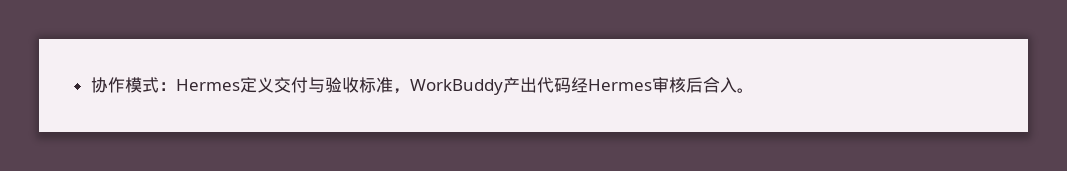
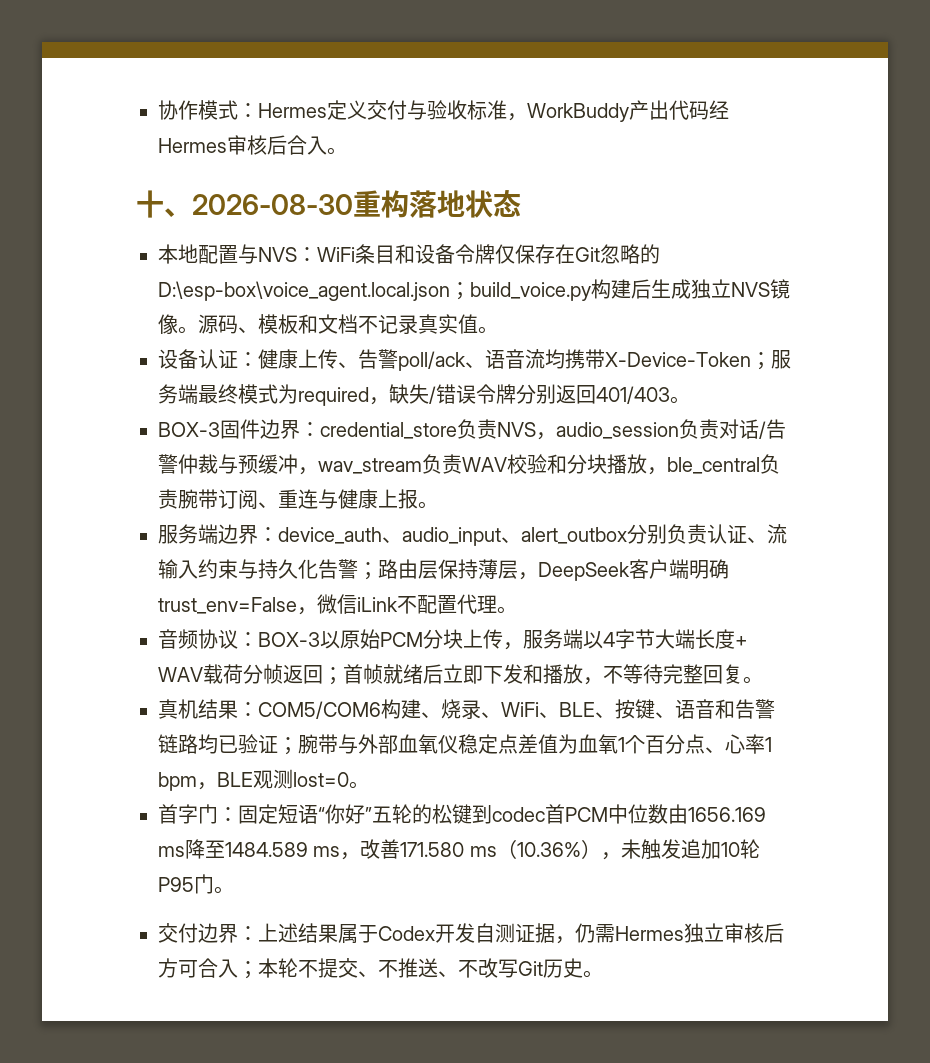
+ 十、2026-08-30重构落地状态
+ 本地配置与NVS：WiFi条目和设备令牌仅保存在Git忽略的D:\esp-box\voice_agent.local.json；build_voice.py构建后生成独立NVS镜像。源码、模板和文档不记录真实值。
+ 设备认证：健康上传、告警poll/ack、语音流均携带X-Device-Token；服务端最终模式为required，缺失/错误令牌分别返回401/403。
+ BOX-3固件边界：credential_store负责NVS，audio_session负责对话/告警仲裁与预缓冲，wav_stream负责WAV校验和分块播放，ble_central负责腕带订阅、重连与健康上报。
+ 服务端边界：device_auth、audio_input、alert_outbox分别负责认证、流输入约束与持久化告警；路由层保持薄层，DeepSeek客户端明确trust_env=False，微信iLink不配置代理。
+ 音频协议：BOX-3以原始PCM分块上传，服务端以4字节大端长度+ WAV载荷分帧返回；首帧就绪后立即下发和播放，不等待完整回复。
+ 真机结果：COM5/COM6构建、烧录、WiFi、BLE、按键、语音和告警链路均已验证；腕带与外部血氧仪稳定点差值为血氧1个百分点、心率1 bpm，BLE观测lost=0。
+ 首字门：固定短语“你好”五轮的松键到codec首PCM中位数由1656.169 ms降至1484.589 ms，改善171.580 ms（10.36%），未触发追加10轮P95门。
+ 交付边界：上述结果属于Codex开发自测证据，仍需Hermes独立审核后方可合入；本轮不提交、不推送、不改写Git历史。

